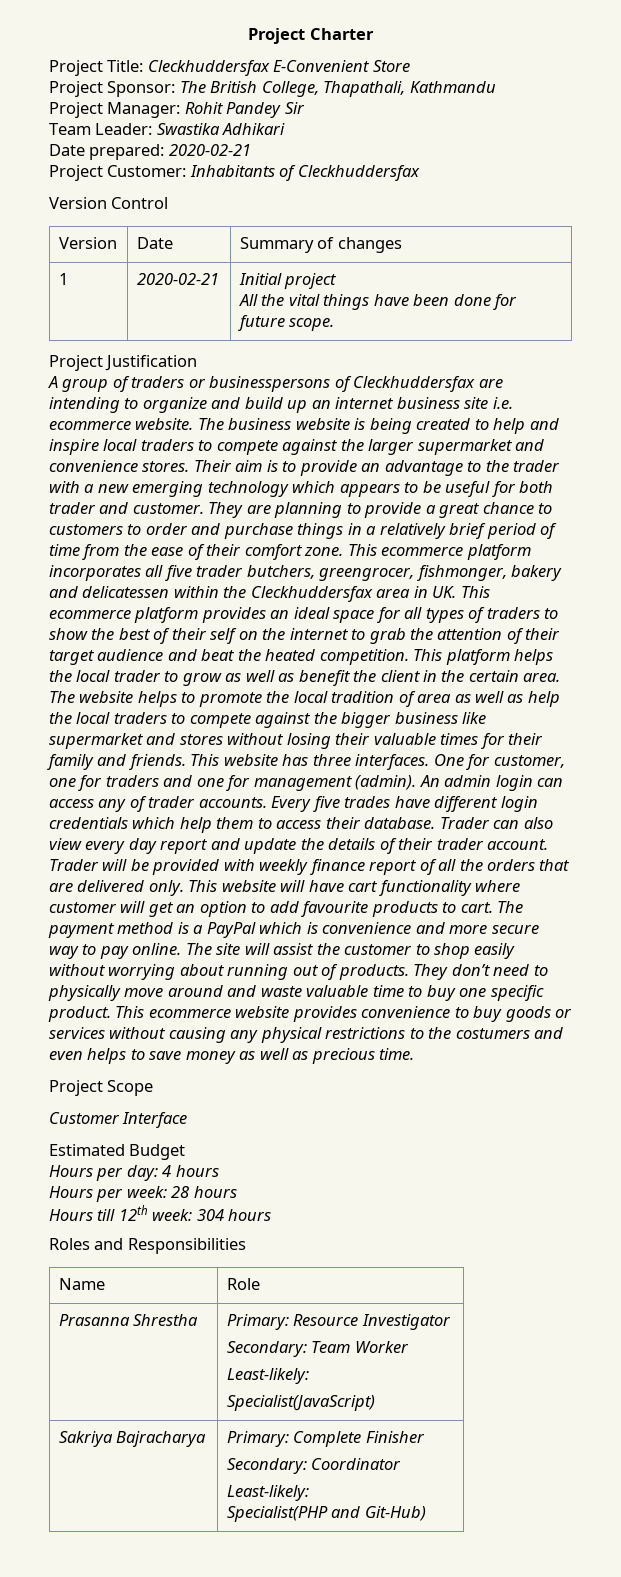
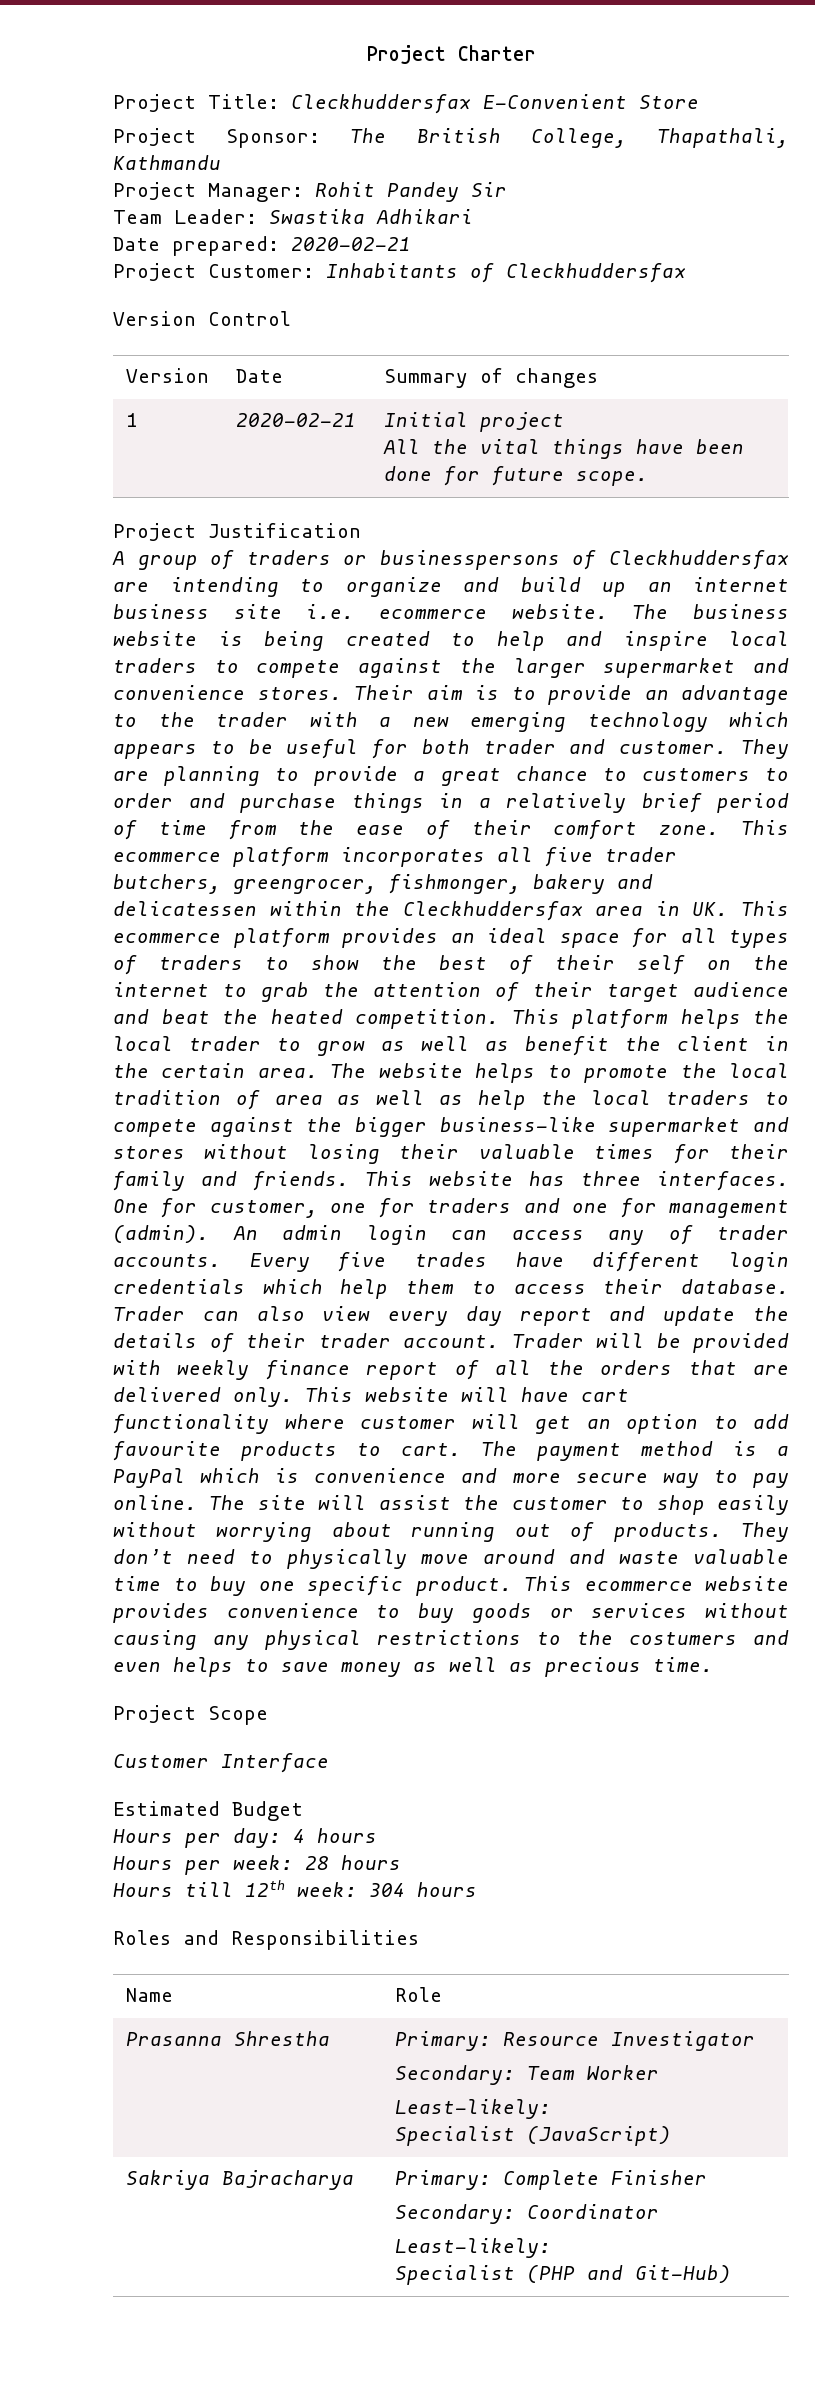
- The website helps to promote the local tradition of area as well as help the local traders to compete against the bigger business like supermarket and stores without losing their valuable times for their family and friends.
+ The website helps to promote the local tradition of area as well as help the local traders to compete against the bigger business-like supermarket and stores without losing their valuable times for their family and friends.
  Prasanna Shrestha | Primary: Resource Investigator
  Secondary: Team Worker
  Least-likely:
- Specialist(JavaScript)
+ Specialist (JavaScript)
  Sakriya Bajracharya | Primary: Complete Finisher
  Secondary: Coordinator
  Least-likely:
- Specialist(PHP and Git-Hub)
+ Specialist (PHP and Git-Hub)

